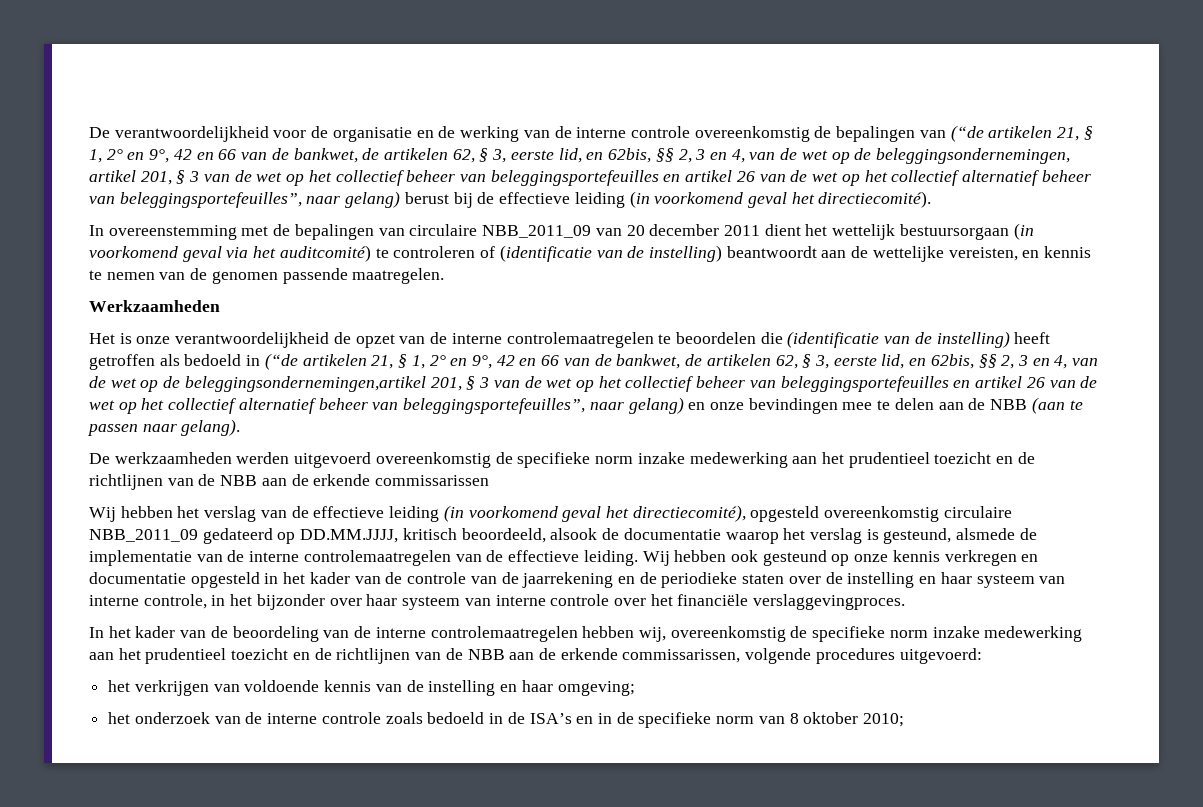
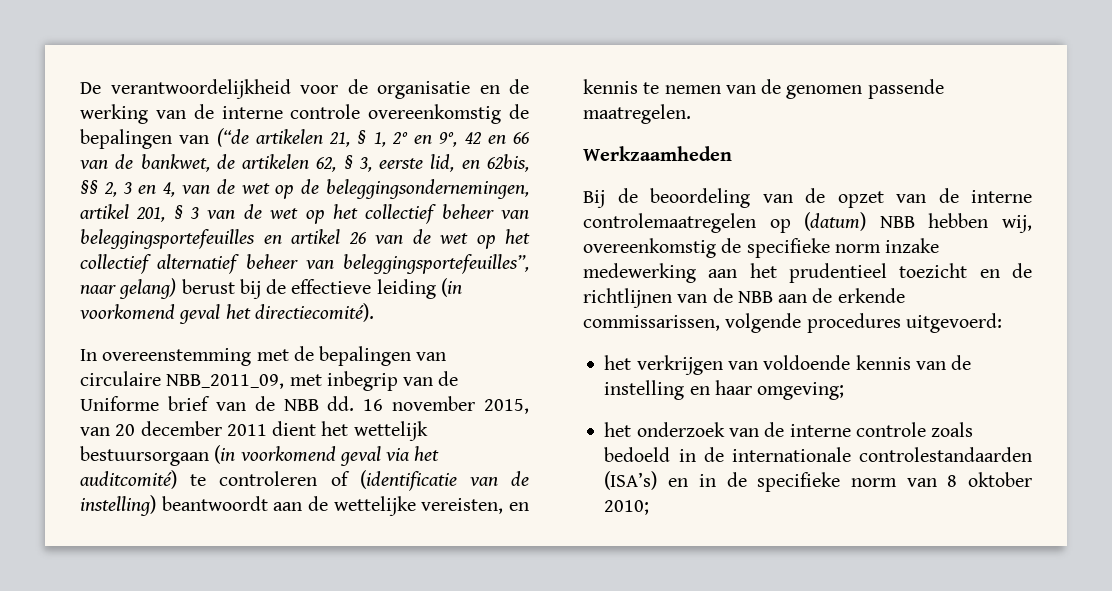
- In overeenstemming met de bepalingen van circulaire NBB_2011_09 van 20 december 2011 dient het wettelijk bestuursorgaan (in voorkomend geval via het auditcomité) te controleren of (identificatie van de instelling) beantwoordt aan de wettelijke vereisten, en kennis te nemen van de genomen passende maatregelen.
+ In overeenstemming met de bepalingen van circulaire NBB_2011_09, met inbegrip van de Uniforme brief van de NBB dd. 16 november 2015, van 20 december 2011 dient het wettelijk bestuursorgaan (in voorkomend geval via het auditcomité) te controleren of (identificatie van de instelling) beantwoordt aan de wettelijke vereisten, en kennis te nemen van de genomen passende maatregelen.
- Het is onze verantwoordelijkheid de opzet van de interne controlemaatregelen te beoordelen die (identificatie van de instelling) heeft getroffen als bedoeld in (“de artikelen 21, § 1, 2° en 9°, 42 en 66 van de bankwet, de artikelen 62, § 3, eerste lid, en 62bis, §§ 2, 3 en 4, van de wet op de beleggingsondernemingen,artikel 201, § 3 van de wet op het collectief beheer van beleggingsportefeuilles en artikel 26 van de wet op het collectief alternatief beheer van beleggingsportefeuilles”, naar gelang) en onze bevindingen mee te delen aan de NBB (aan te passen naar gelang).
- De werkzaamheden werden uitgevoerd overeenkomstig de specifieke norm inzake medewerking aan het prudentieel toezicht en de richtlijnen van de NBB aan de erkende commissarissen
- Wij hebben het verslag van de effectieve leiding (in voorkomend geval het directiecomité), opgesteld overeenkomstig circulaire NBB_2011_09 gedateerd op DD.MM.JJJJ, kritisch beoordeeld, alsook de documentatie waarop het verslag is gesteund, alsmede de implementatie van de interne controlemaatregelen van de effectieve leiding. Wij hebben ook gesteund op onze kennis verkregen en documentatie opgesteld in het kader van de controle van de jaarrekening en de periodieke staten over de instelling en haar systeem van interne controle, in het bijzonder over haar systeem van interne controle over het financiële verslaggevingproces.
- In het kader van de beoordeling van de interne controlemaatregelen hebben wij, overeenkomstig de specifieke norm inzake medewerking aan het prudentieel toezicht en de richtlijnen van de NBB aan de erkende commissarissen, volgende procedures uitgevoerd:
+ Bij de beoordeling van de opzet van de interne controlemaatregelen op (datum) NBB hebben wij, overeenkomstig de specifieke norm inzake medewerking aan het prudentieel toezicht en de richtlijnen van de NBB aan de erkende commissarissen, volgende procedures uitgevoerd:
- het onderzoek van de interne controle zoals bedoeld in de ISA’s en in de specifieke norm van 8 oktober 2010;
+ het onderzoek van de interne controle zoals bedoeld in de internationale controlestandaarden (ISA’s) en in de specifieke norm van 8 oktober 2010;

